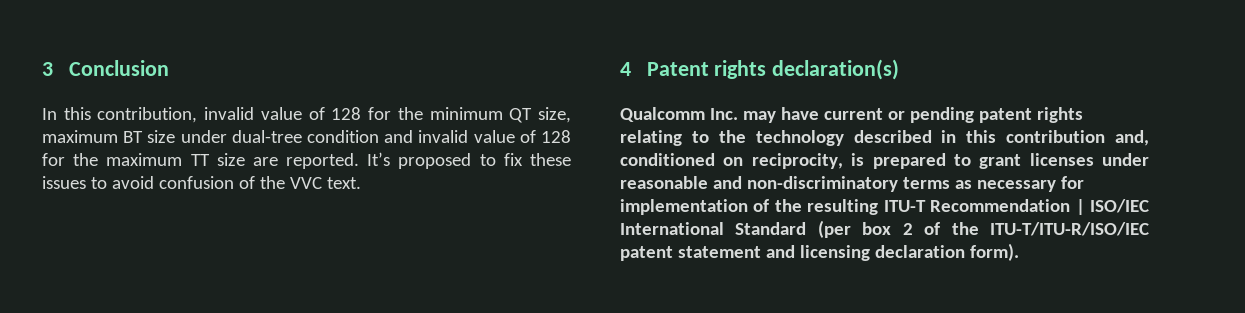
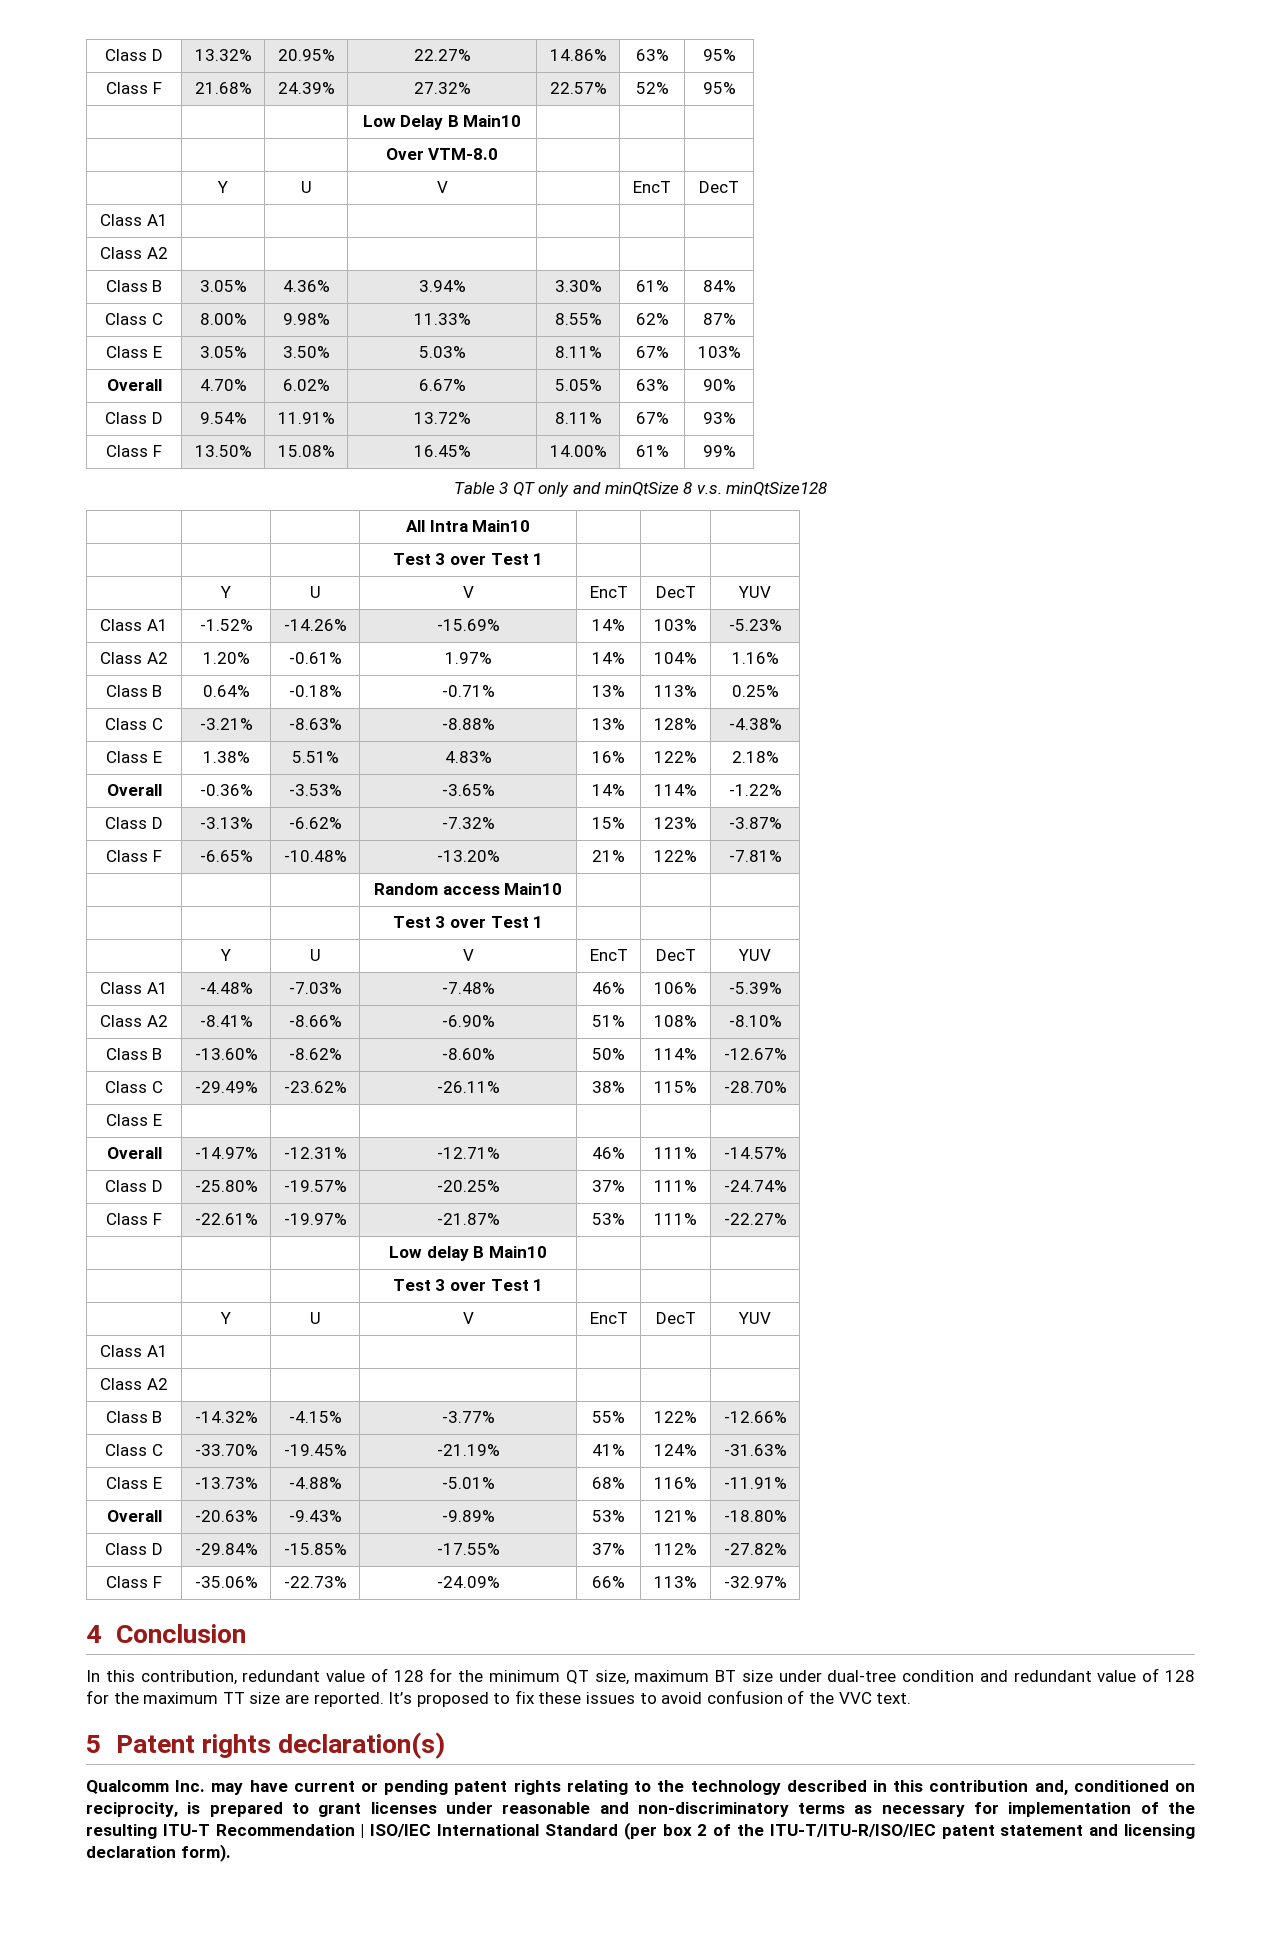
- 3 Conclusion
+ Class D | 13.32% | 20.95% | 22.27% | 14.86% | 63% | 95%
+ Class F | 21.68% | 24.39% | 27.32% | 22.57% | 52% | 95%
+ | | | Low Delay B Main10 | | |
+ | | | Over VTM-8.0 | | |
+ | Y | U | V | | EncT | DecT
+ Class A1 | | | | | |
+ Class A2 | | | | | |
+ Class B | 3.05% | 4.36% | 3.94% | 3.30% | 61% | 84%
+ Class C | 8.00% | 9.98% | 11.33% | 8.55% | 62% | 87%
+ Class E | 3.05% | 3.50% | 5.03% | 8.11% | 67% | 103%
+ Overall | 4.70% | 6.02% | 6.67% | 5.05% | 63% | 90%
+ Class D | 9.54% | 11.91% | 13.72% | 8.11% | 67% | 93%
+ Class F | 13.50% | 15.08% | 16.45% | 14.00% | 61% | 99%
+ Table 3 QT only and minQtSize 8 v.s. minQtSize128
+ | | | All Intra Main10 | | |
+ | | | Test 3 over Test 1 | | |
+ | Y | U | V | EncT | DecT | YUV
+ Class A1 | -1.52% | -14.26% | -15.69% | 14% | 103% | -5.23%
+ Class A2 | 1.20% | -0.61% | 1.97% | 14% | 104% | 1.16%
+ Class B | 0.64% | -0.18% | -0.71% | 13% | 113% | 0.25%
+ Class C | -3.21% | -8.63% | -8.88% | 13% | 128% | -4.38%
+ Class E | 1.38% | 5.51% | 4.83% | 16% | 122% | 2.18%
+ Overall | -0.36% | -3.53% | -3.65% | 14% | 114% | -1.22%
+ Class D | -3.13% | -6.62% | -7.32% | 15% | 123% | -3.87%
+ Class F | -6.65% | -10.48% | -13.20% | 21% | 122% | -7.81%
+ | | | Random access Main10 | | |
+ | | | Test 3 over Test 1 | | |
+ | Y | U | V | EncT | DecT | YUV
+ Class A1 | -4.48% | -7.03% | -7.48% | 46% | 106% | -5.39%
+ Class A2 | -8.41% | -8.66% | -6.90% | 51% | 108% | -8.10%
+ Class B | -13.60% | -8.62% | -8.60% | 50% | 114% | -12.67%
+ Class C | -29.49% | -23.62% | -26.11% | 38% | 115% | -28.70%
+ Class E | | | | | |
+ Overall | -14.97% | -12.31% | -12.71% | 46% | 111% | -14.57%
+ Class D | -25.80% | -19.57% | -20.25% | 37% | 111% | -24.74%
+ Class F | -22.61% | -19.97% | -21.87% | 53% | 111% | -22.27%
+ | | | Low delay B Main10 | | |
+ | | | Test 3 over Test 1 | | |
+ | Y | U | V | EncT | DecT | YUV
+ Class A1 | | | | | |
+ Class A2 | | | | | |
+ Class B | -14.32% | -4.15% | -3.77% | 55% | 122% | -12.66%
+ Class C | -33.70% | -19.45% | -21.19% | 41% | 124% | -31.63%
+ Class E | -13.73% | -4.88% | -5.01% | 68% | 116% | -11.91%
+ Overall | -20.63% | -9.43% | -9.89% | 53% | 121% | -18.80%
+ Class D | -29.84% | -15.85% | -17.55% | 37% | 112% | -27.82%
+ Class F | -35.06% | -22.73% | -24.09% | 66% | 113% | -32.97%
+ 4 Conclusion
- In this contribution, invalid value of 128 for the minimum QT size, maximum BT size under dual-tree condition and invalid value of 128 for the maximum TT size are reported.
+ In this contribution, redundant value of 128 for the minimum QT size, maximum BT size under dual-tree condition and redundant value of 128 for the maximum TT size are reported.
- 4 Patent rights declaration(s)
+ 5 Patent rights declaration(s)

